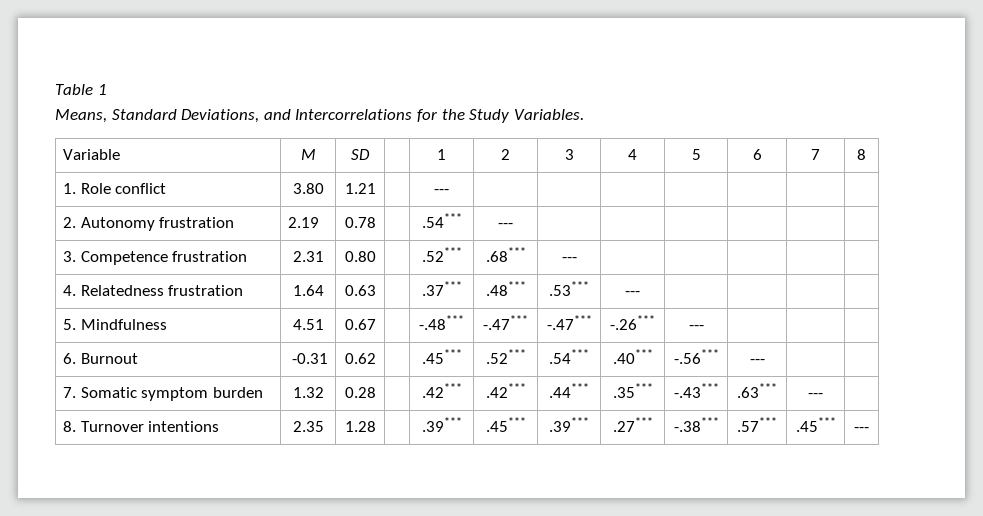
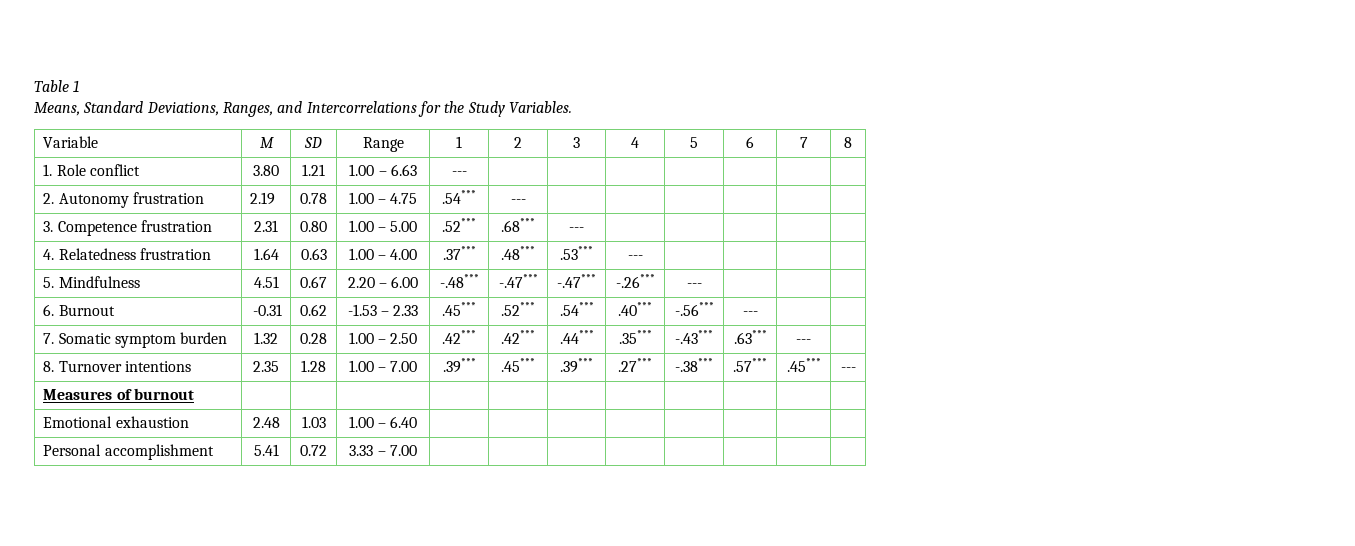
- Means, Standard Deviations, and Intercorrelations for the Study Variables.
+ Means, Standard Deviations, Ranges, and Intercorrelations for the Study Variables.
- Variable | M | SD | | 1 | 2 | 3 | 4 | 5 | 6 | 7 | 8
+ Variable | M | SD | Range | 1 | 2 | 3 | 4 | 5 | 6 | 7 | 8
- 1. Role conflict | 3.80 | 1.21 | | --- | | | | | | |
+ 1. Role conflict | 3.80 | 1.21 | 1.00 – 6.63 | --- | | | | | | |
- 2. Autonomy frustration | 2.19 | 0.78 | | .54*** | --- | | | | | |
+ 2. Autonomy frustration | 2.19 | 0.78 | 1.00 – 4.75 | .54*** | --- | | | | | |
- 3. Competence frustration | 2.31 | 0.80 | | .52*** | .68*** | --- | | | | |
+ 3. Competence frustration | 2.31 | 0.80 | 1.00 – 5.00 | .52*** | .68*** | --- | | | | |
- 4. Relatedness frustration | 1.64 | 0.63 | | .37*** | .48*** | .53*** | --- | | | |
+ 4. Relatedness frustration | 1.64 | 0.63 | 1.00 – 4.00 | .37*** | .48*** | .53*** | --- | | | |
- 5. Mindfulness | 4.51 | 0.67 | | -.48*** | -.47*** | -.47*** | -.26*** | --- | | |
+ 5. Mindfulness | 4.51 | 0.67 | 2.20 – 6.00 | -.48*** | -.47*** | -.47*** | -.26*** | --- | | |
- 6. Burnout | -0.31 | 0.62 | | .45*** | .52*** | .54*** | .40*** | -.56*** | --- | |
+ 6. Burnout | -0.31 | 0.62 | -1.53 – 2.33 | .45*** | .52*** | .54*** | .40*** | -.56*** | --- | |
- 7. Somatic symptom burden | 1.32 | 0.28 | | .42*** | .42*** | .44*** | .35*** | -.43*** | .63*** | --- |
+ 7. Somatic symptom burden | 1.32 | 0.28 | 1.00 – 2.50 | .42*** | .42*** | .44*** | .35*** | -.43*** | .63*** | --- |
- 8. Turnover intentions | 2.35 | 1.28 | | .39*** | .45*** | .39*** | .27*** | -.38*** | .57*** | .45*** | ---
+ 8. Turnover intentions | 2.35 | 1.28 | 1.00 – 7.00 | .39*** | .45*** | .39*** | .27*** | -.38*** | .57*** | .45*** | ---
+ Measures of burnout | | | | | | | | | | |
+ Emotional exhaustion | 2.48 | 1.03 | 1.00 – 6.40 | | | | | | | |
+ Personal accomplishment | 5.41 | 0.72 | 3.33 – 7.00 | | | | | | | |

